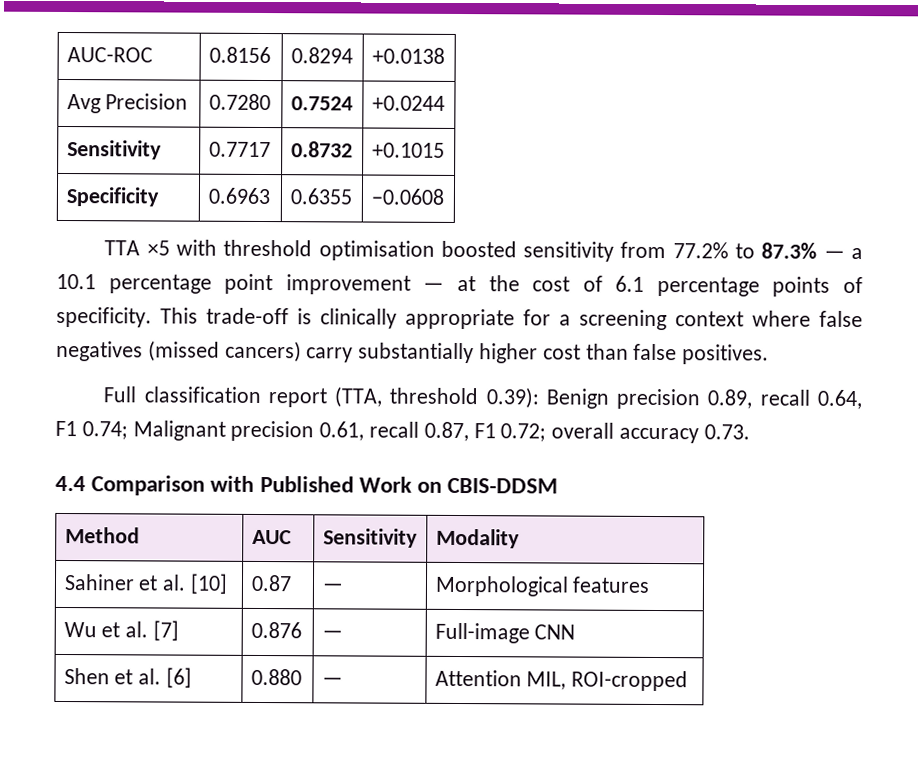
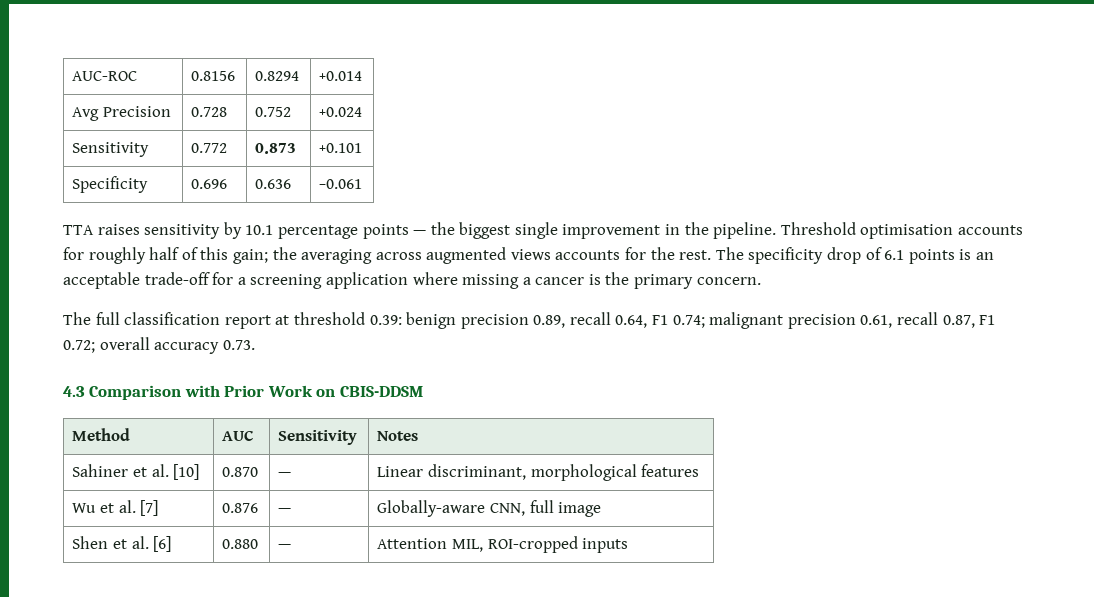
- AUC-ROC | 0.8156 | 0.8294 | +0.0138
+ AUC-ROC | 0.8156 | 0.8294 | +0.014
- Avg Precision | 0.7280 | 0.7524 | +0.0244
- Sensitivity | 0.7717 | 0.8732 | +0.1015
- Specificity | 0.6963 | 0.6355 | −0.0608
- TTA ×5 with threshold optimisation boosted sensitivity from 77.2% to 87.3% — a 10.1 percentage point improvement — at the cost of 6.1 percentage points of specificity. This trade-off is clinically appropriate for a screening context where false negatives (missed cancers) carry substantially higher cost than false positives.
- Full classification report (TTA, threshold 0.39): Benign precision 0.89, recall 0.64, F1 0.74; Malignant precision 0.61, recall 0.87, F1 0.72; overall accuracy 0.73.
+ Avg Precision | 0.728 | 0.752 | +0.024
+ Sensitivity | 0.772 | 0.873 | +0.101
+ Specificity | 0.696 | 0.636 | −0.061
+ TTA raises sensitivity by 10.1 percentage points — the biggest single improvement in the pipeline. Threshold optimisation accounts for roughly half of this gain; the averaging across augmented views accounts for the rest. The specificity drop of 6.1 points is an acceptable trade-off for a screening application where missing a cancer is the primary concern.
+ The full classification report at threshold 0.39: benign precision 0.89, recall 0.64, F1 0.74; malignant precision 0.61, recall 0.87, F1 0.72; overall accuracy 0.73.
- 4.4 Comparison with Published Work on CBIS-DDSM
+ 4.3 Comparison with Prior Work on CBIS-DDSM
- Method | AUC | Sensitivity | Modality
+ Method | AUC | Sensitivity | Notes
- Sahiner et al. [10] | 0.87 | — | Morphological features
+ Sahiner et al. [10] | 0.870 | — | Linear discriminant, morphological features
- Wu et al. [7] | 0.876 | — | Full-image CNN
+ Wu et al. [7] | 0.876 | — | Globally-aware CNN, full image
- Shen et al. [6] | 0.880 | — | Attention MIL, ROI-cropped
+ Shen et al. [6] | 0.880 | — | Attention MIL, ROI-cropped inputs

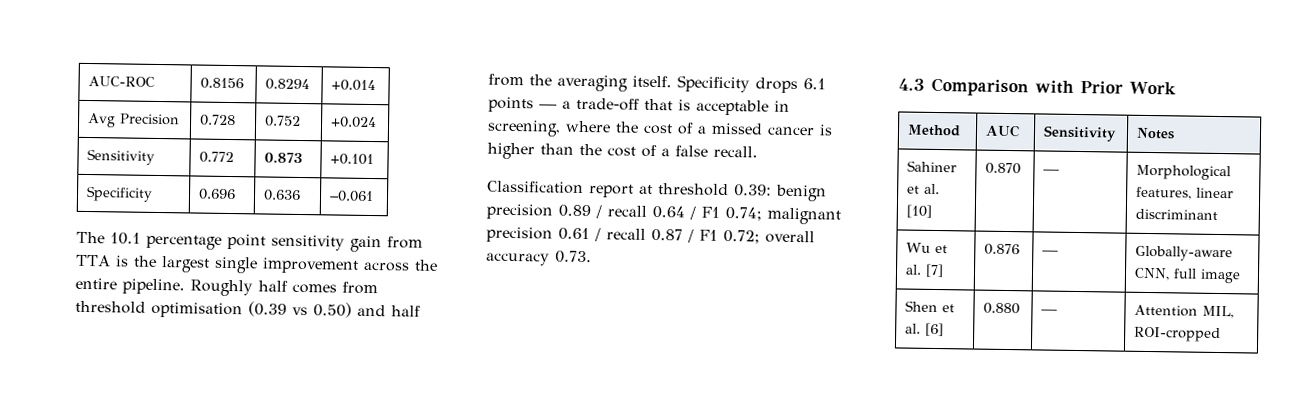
- TTA raises sensitivity by 10.1 percentage points — the biggest single improvement in the pipeline. Threshold optimisation accounts for roughly half of this gain; the averaging across augmented views accounts for the rest. The specificity drop of 6.1 points is an acceptable trade-off for a screening application where missing a cancer is the primary concern.
- The full classification report at threshold 0.39: benign precision 0.89, recall 0.64, F1 0.74; malignant precision 0.61, recall 0.87, F1 0.72; overall accuracy 0.73.
+ The 10.1 percentage point sensitivity gain from TTA is the largest single improvement across the entire pipeline. Roughly half comes from threshold optimisation (0.39 vs 0.50) and half from the averaging itself. Specificity drops 6.1 points — a trade-off that is acceptable in screening, where the cost of a missed cancer is higher than the cost of a false recall.
+ Classification report at threshold 0.39: benign precision 0.89 / recall 0.64 / F1 0.74; malignant precision 0.61 / recall 0.87 / F1 0.72; overall accuracy 0.73.
- 4.3 Comparison with Prior Work on CBIS-DDSM
+ 4.3 Comparison with Prior Work
- Sahiner et al. [10] | 0.870 | — | Linear discriminant, morphological features
+ Sahiner et al. [10] | 0.870 | — | Morphological features, linear discriminant
- Shen et al. [6] | 0.880 | — | Attention MIL, ROI-cropped inputs
+ Shen et al. [6] | 0.880 | — | Attention MIL, ROI-cropped

